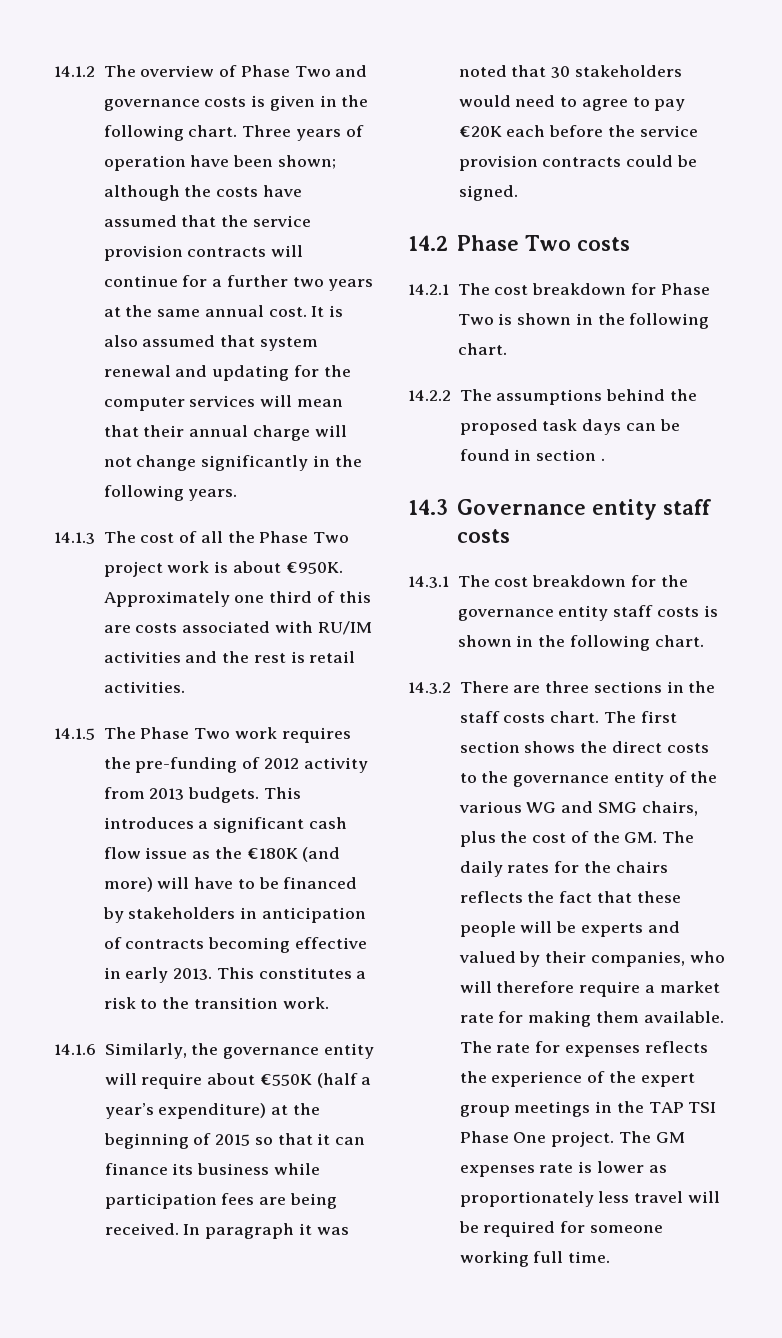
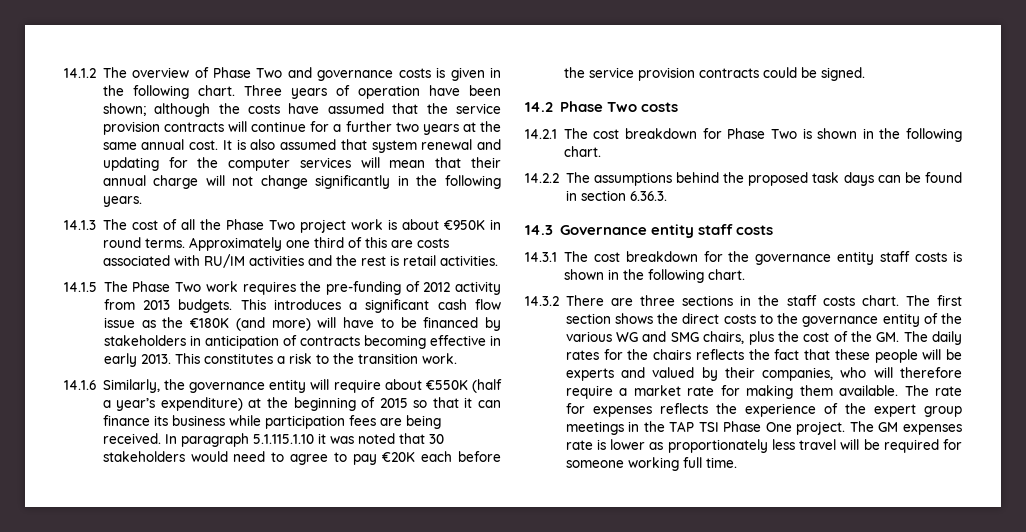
- 14.1.3 The cost of all the Phase Two project work is about €950K.
+ 14.1.3 The cost of all the Phase Two project work is about €950K in round terms.
- In paragraph it was noted that 30 stakeholders would need to agree to pay €20K each before the service provision contracts could be signed.
+ In paragraph 5.1.115.1.10 it was noted that 30 stakeholders would need to agree to pay €20K each before the service provision contracts could be signed.
- 14.2.2 The assumptions behind the proposed task days can be found in section .
+ 14.2.2 The assumptions behind the proposed task days can be found in section 6.36.3.

